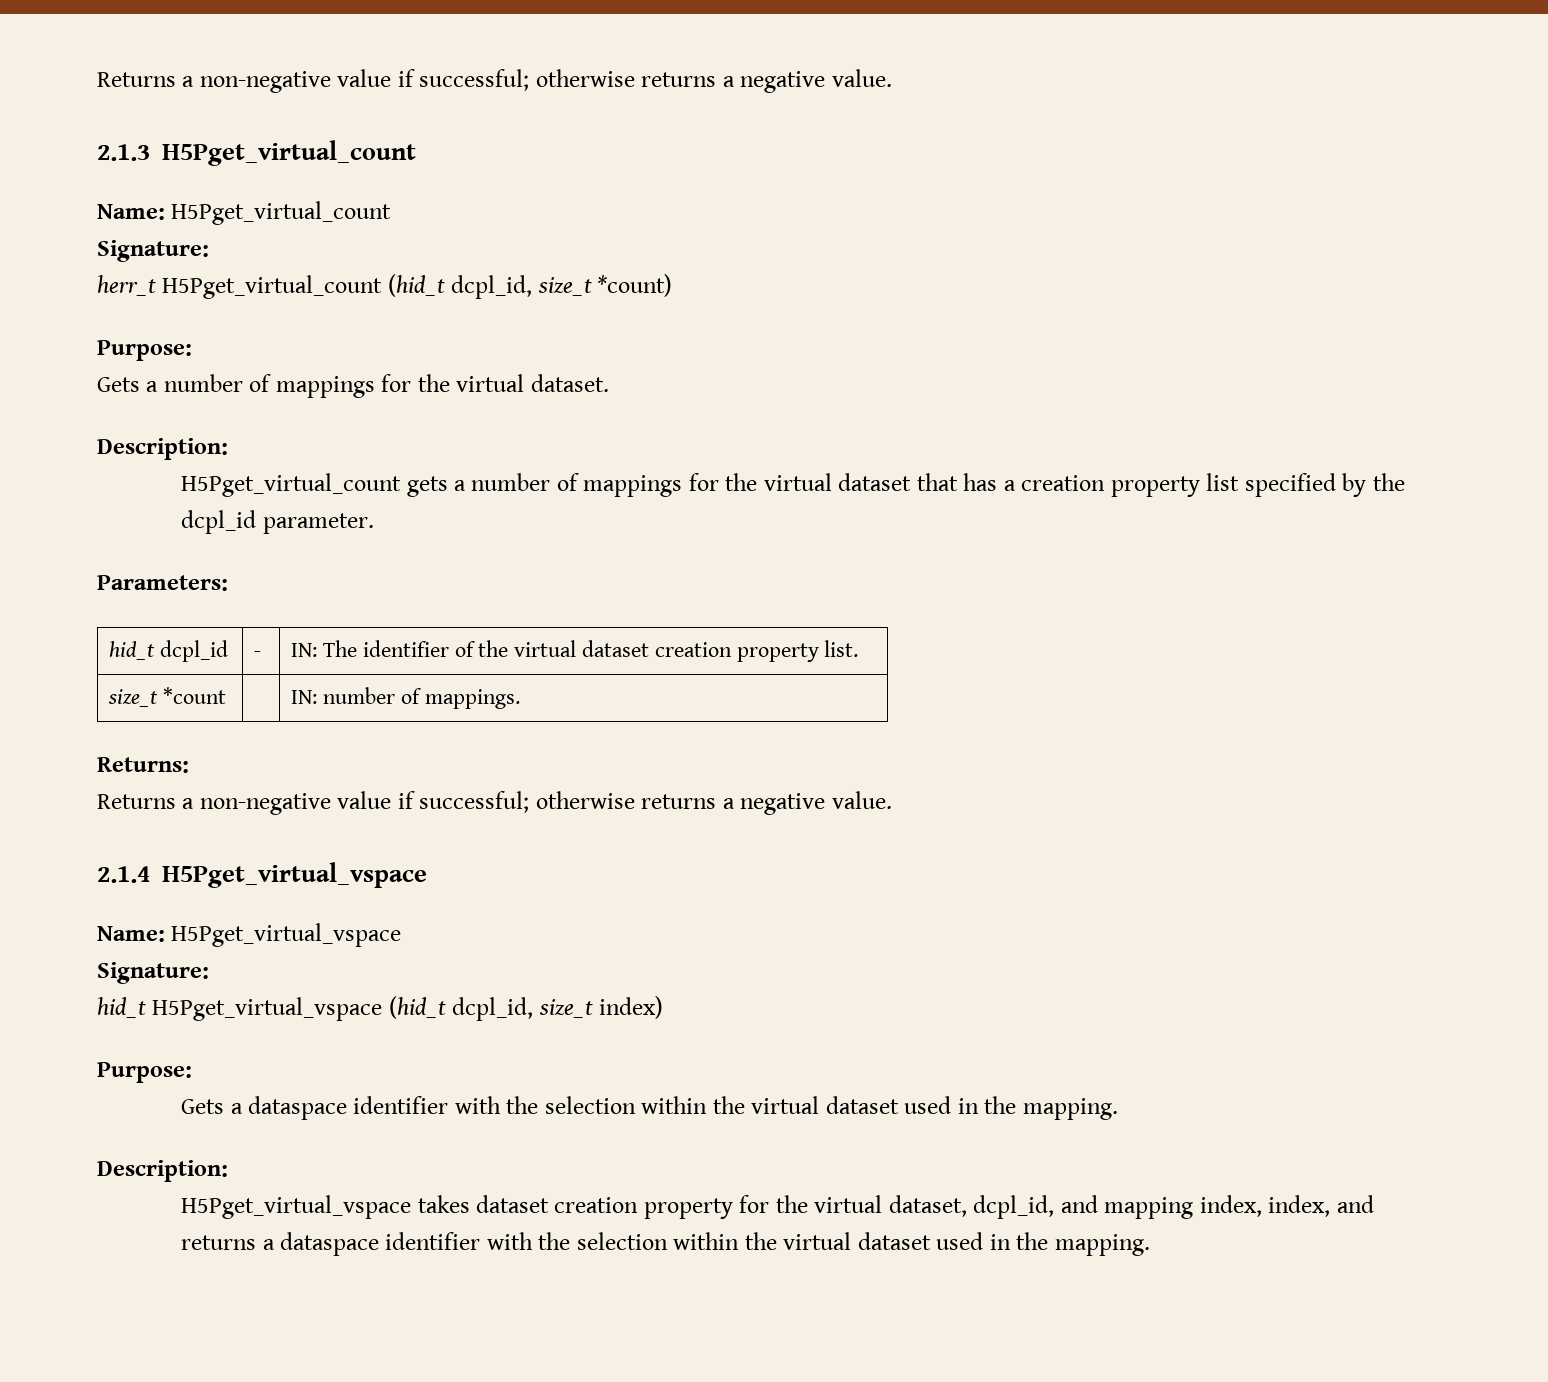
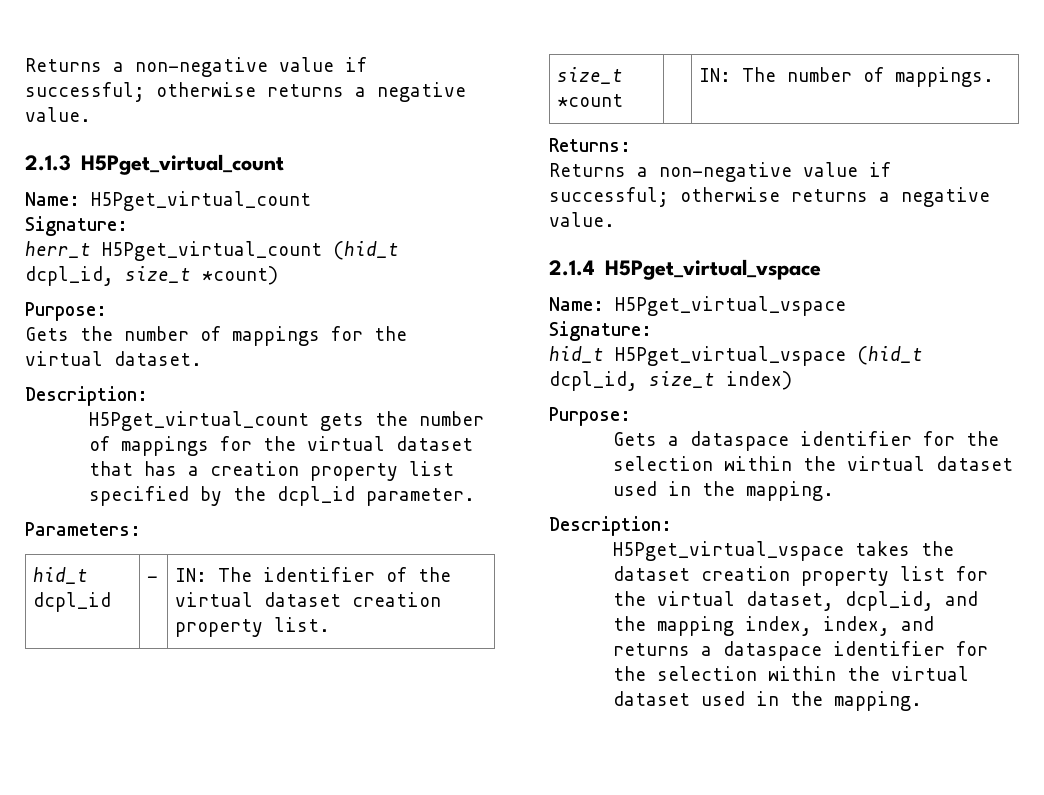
- Gets a number of mappings for the virtual dataset.
+ Gets the number of mappings for the virtual dataset.
- H5Pget_virtual_count gets a number of mappings for the virtual dataset that has a creation property list specified by the dcpl_id parameter.
+ H5Pget_virtual_count gets the number of mappings for the virtual dataset that has a creation property list specified by the dcpl_id parameter.
- size_t *count | | IN: number of mappings.
+ size_t *count | | IN: The number of mappings.
- Gets a dataspace identifier with the selection within the virtual dataset used in the mapping.
+ Gets a dataspace identifier for the selection within the virtual dataset used in the mapping.
- H5Pget_virtual_vspace takes dataset creation property for the virtual dataset, dcpl_id, and mapping index, index, and returns a dataspace identifier with the selection within the virtual dataset used in the mapping.
+ H5Pget_virtual_vspace takes the dataset creation property list for the virtual dataset, dcpl_id, and the mapping index, index, and returns a dataspace identifier for the selection within the virtual dataset used in the mapping.

